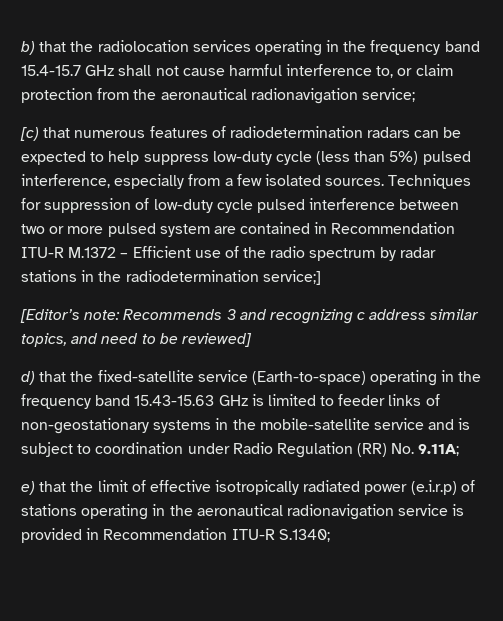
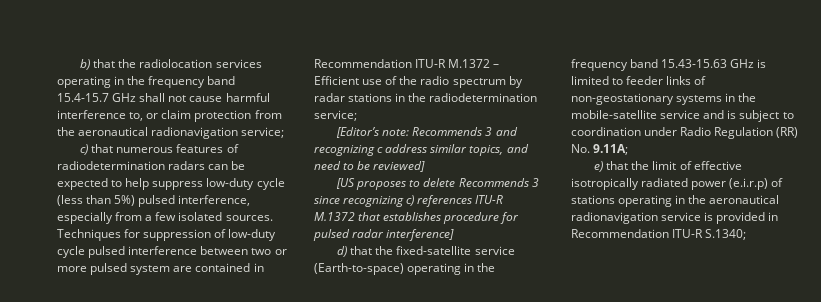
- [c) that numerous features of radiodetermination radars can be expected to help suppress low-duty cycle (less than 5%) pulsed interference, especially from a few isolated sources.
+ c) that numerous features of radiodetermination radars can be expected to help suppress low-duty cycle (less than 5%) pulsed interference, especially from a few isolated sources.
- Techniques for suppression of low-duty cycle pulsed interference between two or more pulsed system are contained in Recommendation ITU-R M.1372 – Efficient use of the radio spectrum by radar stations in the radiodetermination service;]
+ Techniques for suppression of low-duty cycle pulsed interference between two or more pulsed system are contained in Recommendation ITU-R M.1372 – Efficient use of the radio spectrum by radar stations in the radiodetermination service;
+ [US proposes to delete Recommends 3 since recognizing c) references ITU-R M.1372 that establishes procedure for pulsed radar interference]

